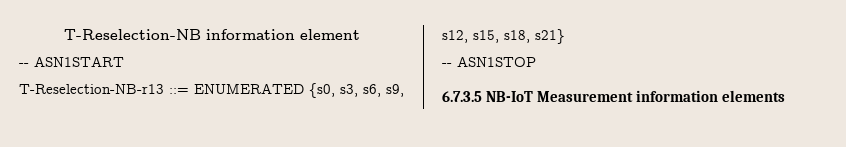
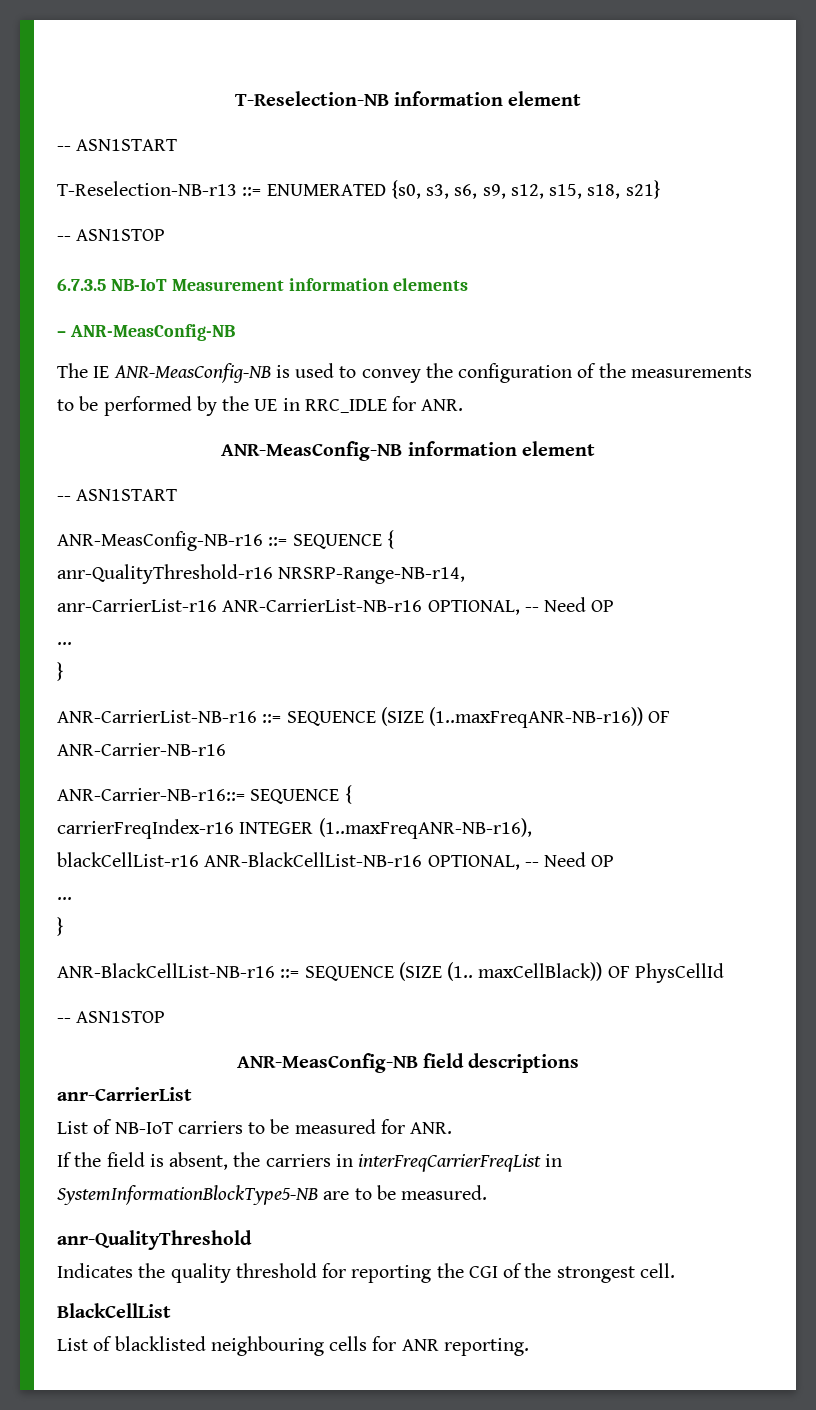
+ – ANR-MeasConfig-NB
+ The IE ANR-MeasConfig-NB is used to convey the configuration of the measurements to be performed by the UE in RRC_IDLE for ANR.
+ ANR-MeasConfig-NB information element
+ -- ASN1START
+ ANR-MeasConfig-NB-r16 ::= SEQUENCE {
+ anr-QualityThreshold-r16 NRSRP-Range-NB-r14,
+ anr-CarrierList-r16 ANR-CarrierList-NB-r16 OPTIONAL, -- Need OP
+ ...
+ }
+ ANR-CarrierList-NB-r16 ::= SEQUENCE (SIZE (1..maxFreqANR-NB-r16)) OF ANR-Carrier-NB-r16
+ ANR-Carrier-NB-r16::= SEQUENCE {
+ carrierFreqIndex-r16 INTEGER (1..maxFreqANR-NB-r16),
+ blackCellList-r16 ANR-BlackCellList-NB-r16 OPTIONAL, -- Need OP
+ ...
+ }
+ ANR-BlackCellList-NB-r16 ::= SEQUENCE (SIZE (1.. maxCellBlack)) OF PhysCellId
+ -- ASN1STOP
+ ANR-MeasConfig-NB field descriptions
+ anr-CarrierList
+ List of NB-IoT carriers to be measured for ANR.
+ If the field is absent, the carriers in interFreqCarrierFreqList in SystemInformationBlockType5-NB are to be measured.
+ anr-QualityThreshold
+ Indicates the quality threshold for reporting the CGI of the strongest cell.
+ BlackCellList
+ List of blacklisted neighbouring cells for ANR reporting.

